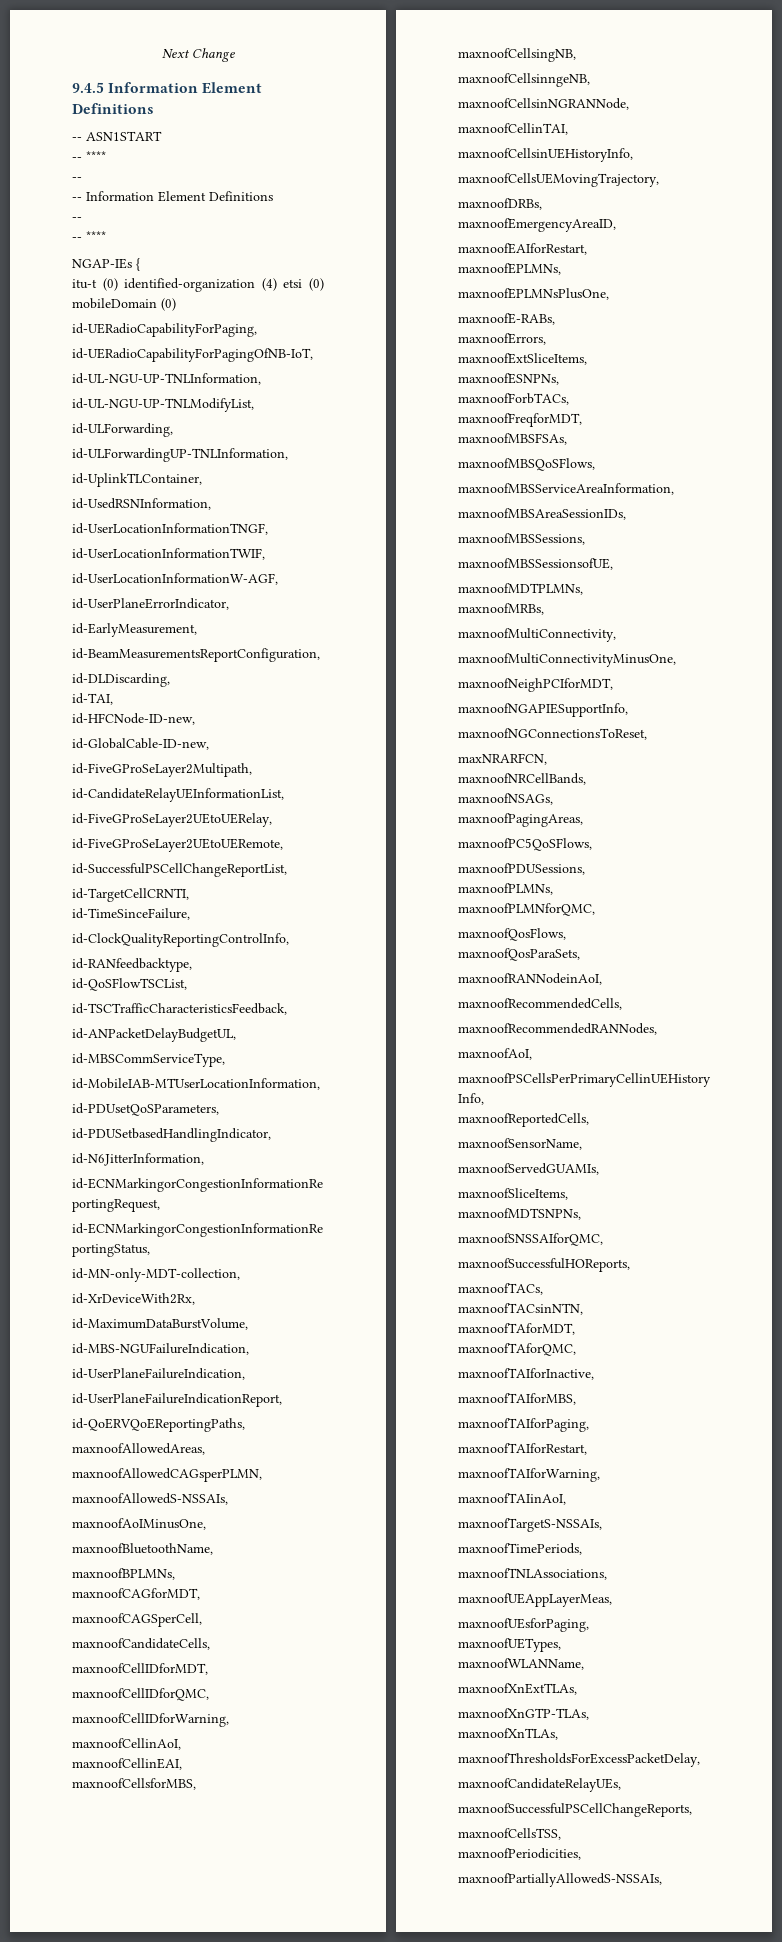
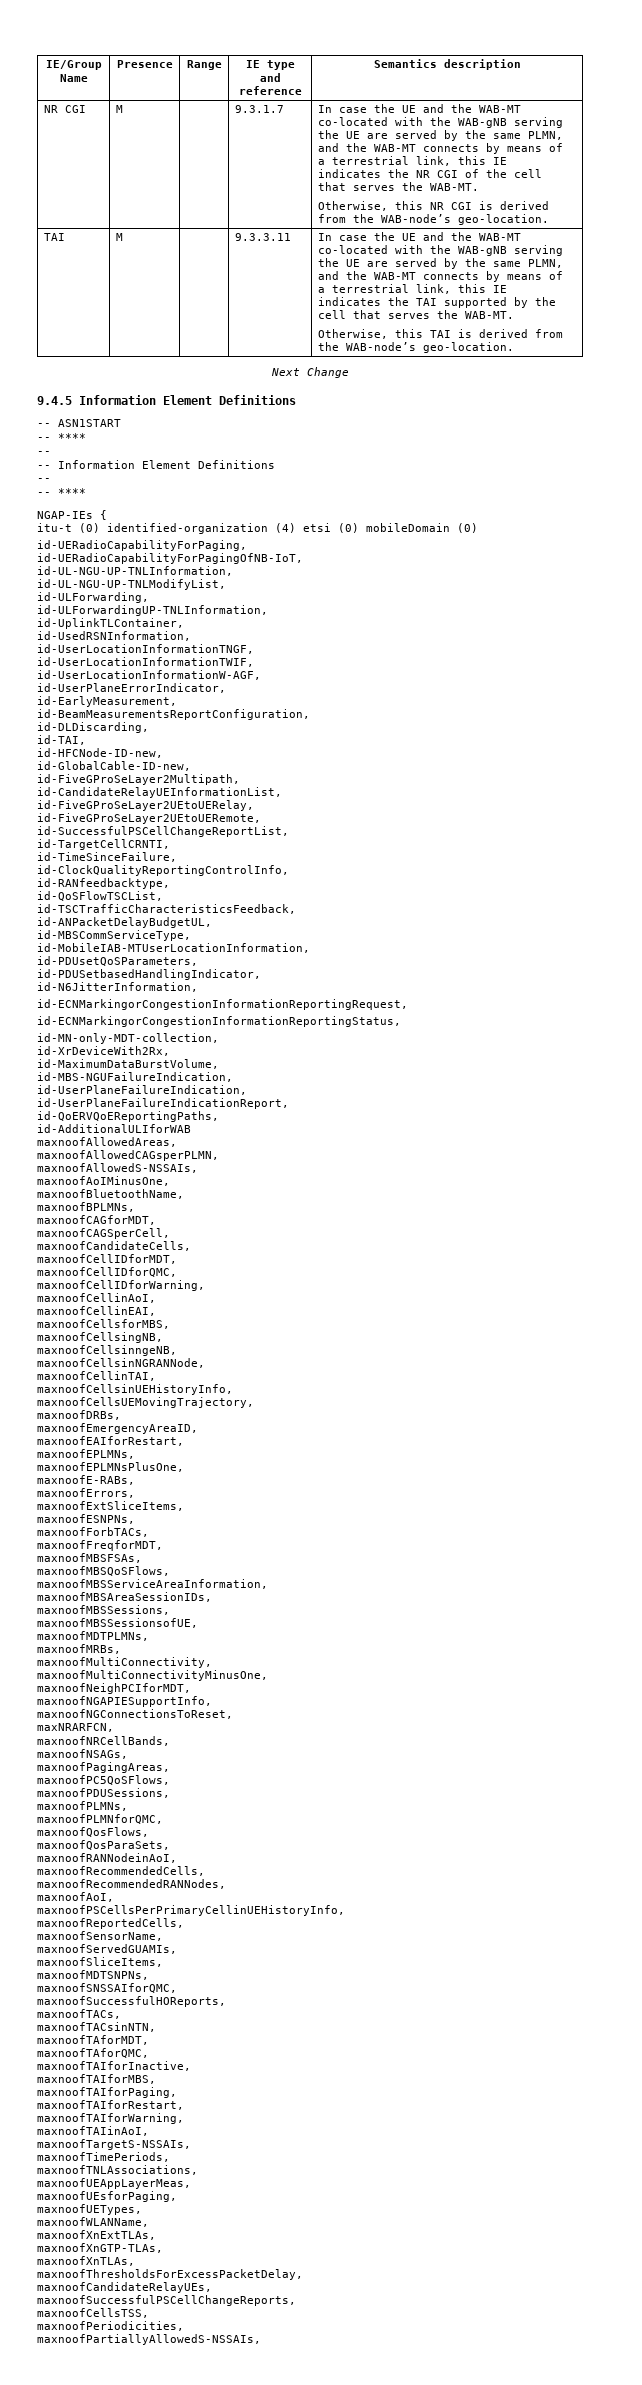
+ IE/Group Name | Presence | Range | IE type and reference | Semantics description
+ NR CGI | M | | 9.3.1.7 | In case the UE and the WAB-MT co-located with the WAB-gNB serving the UE are served by the same PLMN, and the WAB-MT connects by means of a terrestrial link, this IE indicates the NR CGI of the cell that serves the WAB-MT.
+ Otherwise, this NR CGI is derived from the WAB-node’s geo-location.
+ TAI | M | | 9.3.3.11 | In case the UE and the WAB-MT co-located with the WAB-gNB serving the UE are served by the same PLMN, and the WAB-MT connects by means of a terrestrial link, this IE indicates the TAI supported by the cell that serves the WAB-MT.
+ Otherwise, this TAI is derived from the WAB-node’s geo-location.
+ id-AdditionalULIforWAB

